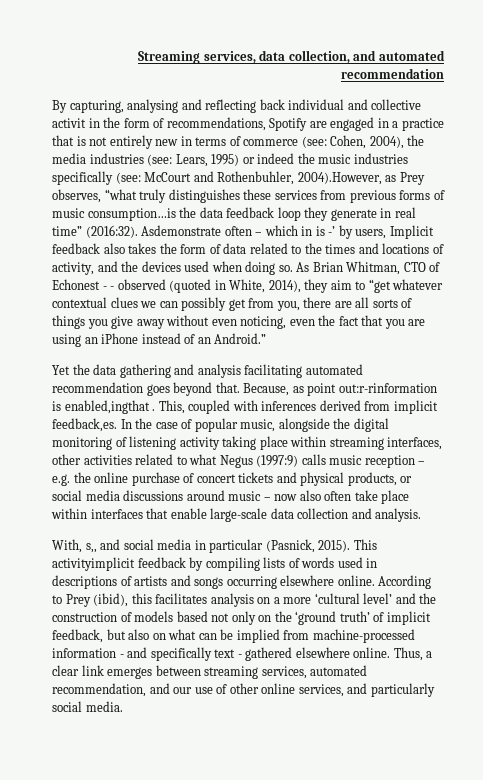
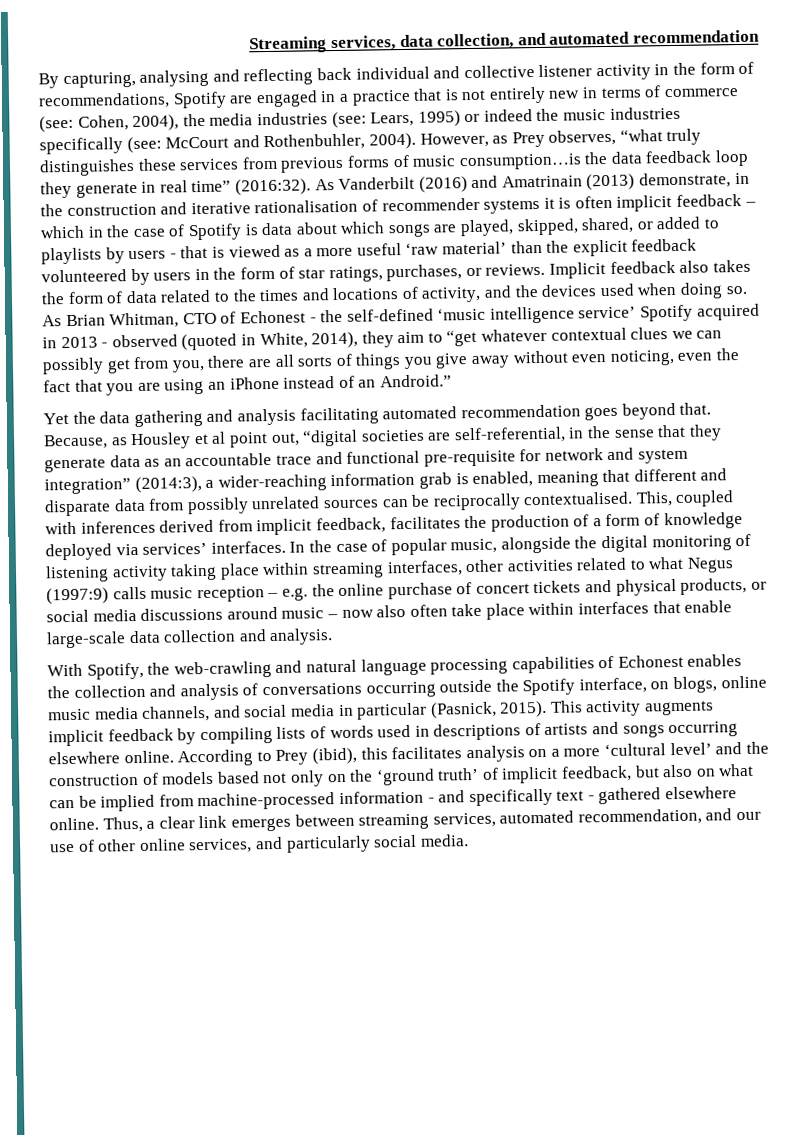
- By capturing, analysing and reflecting back individual and collective activit in the form of recommendations, Spotify are engaged in a practice that is not entirely new in terms of commerce (see:
+ By capturing, analysing and reflecting back individual and collective listener activity in the form of recommendations, Spotify are engaged in a practice that is not entirely new in terms of commerce (see:
- McCourt and Rothenbuhler, 2004).However, as Prey observes, “what truly distinguishes these services from previous forms of music consumption…is the data feedback loop they generate in real time” (2016:32).
+ McCourt and Rothenbuhler, 2004). However, as Prey observes, “what truly distinguishes these services from previous forms of music consumption…is the data feedback loop they generate in real time” (2016:32).
- Asdemonstrate often – which in is -’ by users, Implicit feedback also takes the form of data related to the times and locations of activity, and the devices used when doing so.
+ As Vanderbilt (2016) and Amatrinain (2013) demonstrate, in the construction and iterative rationalisation of recommender systems it is often implicit feedback – which in the case of Spotify is data about which songs are played, skipped, shared, or added to playlists by users - that is viewed as a more useful ‘raw material’ than the explicit feedback volunteered by users in the form of star ratings, purchases, or reviews. Implicit feedback also takes the form of data related to the times and locations of activity, and the devices used when doing so.
- As Brian Whitman, CTO of Echonest - - observed (quoted in White, 2014), they aim to “get whatever contextual clues we can possibly get from you, there are all sorts of things you give away without even noticing, even the fact that you are using an iPhone instead of an Android.”
+ As Brian Whitman, CTO of Echonest - the self-defined ‘music intelligence service’ Spotify acquired in 2013 - observed (quoted in White, 2014), they aim to “get whatever contextual clues we can possibly get from you, there are all sorts of things you give away without even noticing, even the fact that you are using an iPhone instead of an Android.”
- Because, as point out:r-rinformation is enabled,ingthat .
+ Because, as Housley et al point out, “digital societies are self-referential, in the sense that they generate data as an accountable trace and functional pre-requisite for network and system integration” (2014:3), a wider-reaching information grab is enabled, meaning that different and disparate data from possibly unrelated sources can be reciprocally contextualised.
- This, coupled with inferences derived from implicit feedback,es.
+ This, coupled with inferences derived from implicit feedback, facilitates the production of a form of knowledge deployed via services’ interfaces.
- With, s,, and social media in particular (Pasnick, 2015).
+ With Spotify, the web-crawling and natural language processing capabilities of Echonest enables the collection and analysis of conversations occurring outside the Spotify interface, on blogs, online music media channels, and social media in particular (Pasnick, 2015).
- This activityimplicit feedback by compiling lists of words used in descriptions of artists and songs occurring elsewhere online.
+ This activity augments implicit feedback by compiling lists of words used in descriptions of artists and songs occurring elsewhere online.

